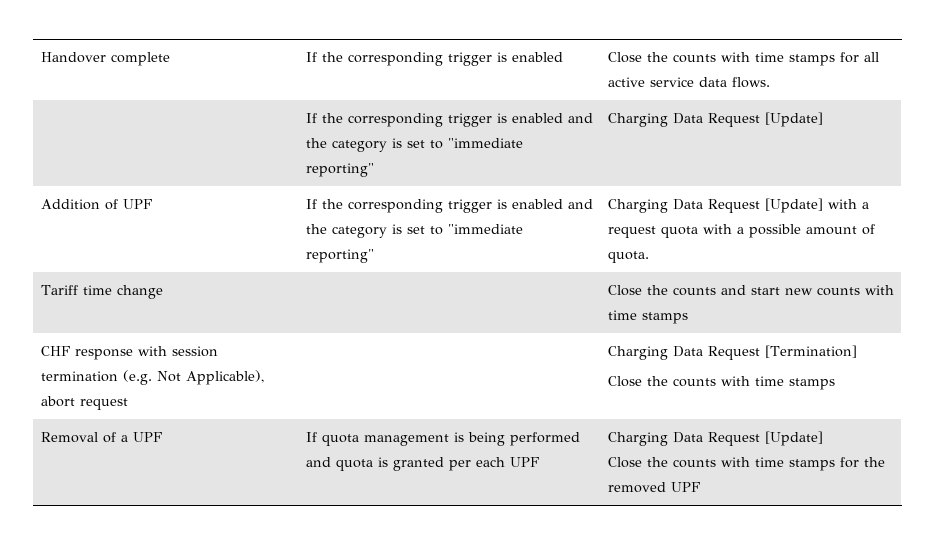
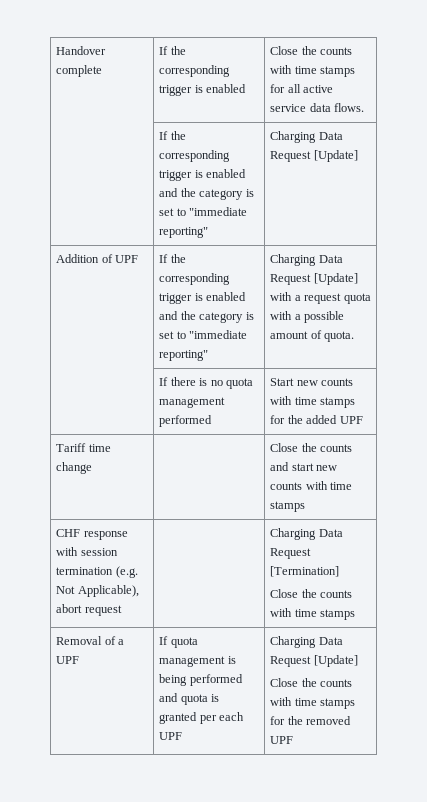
+ | If there is no quota management performed | Start new counts with time stamps for the added UPF

